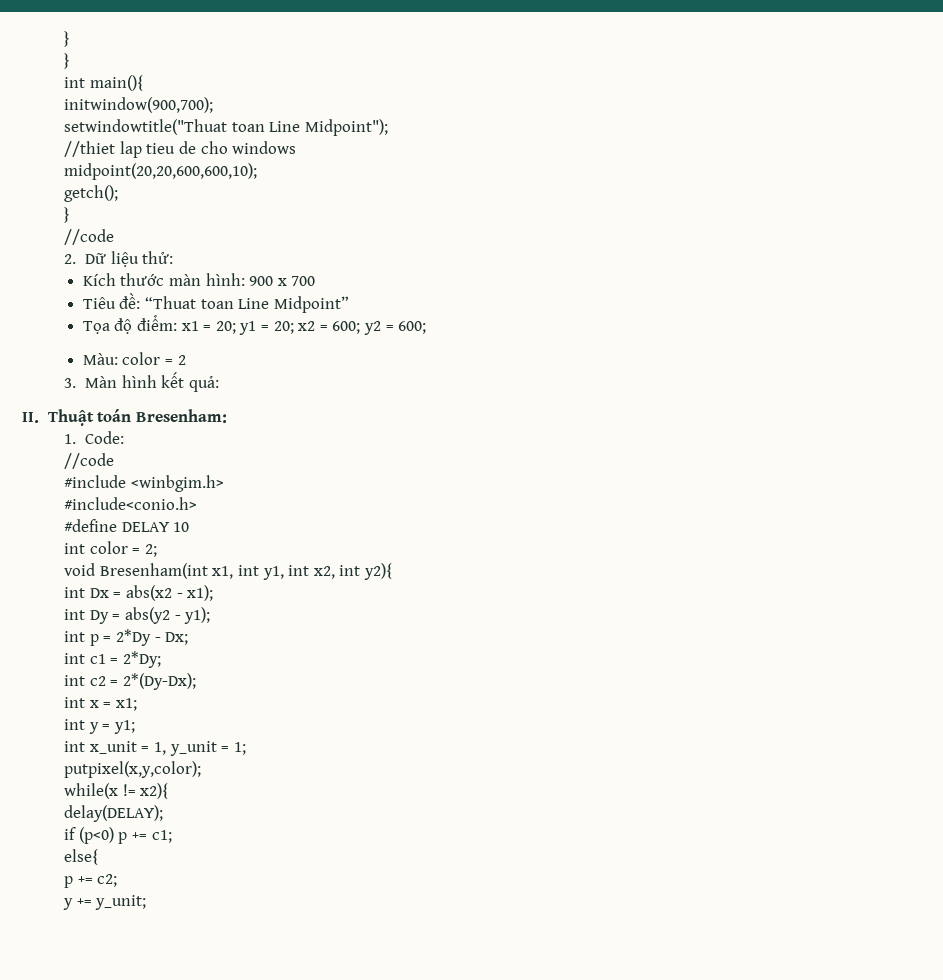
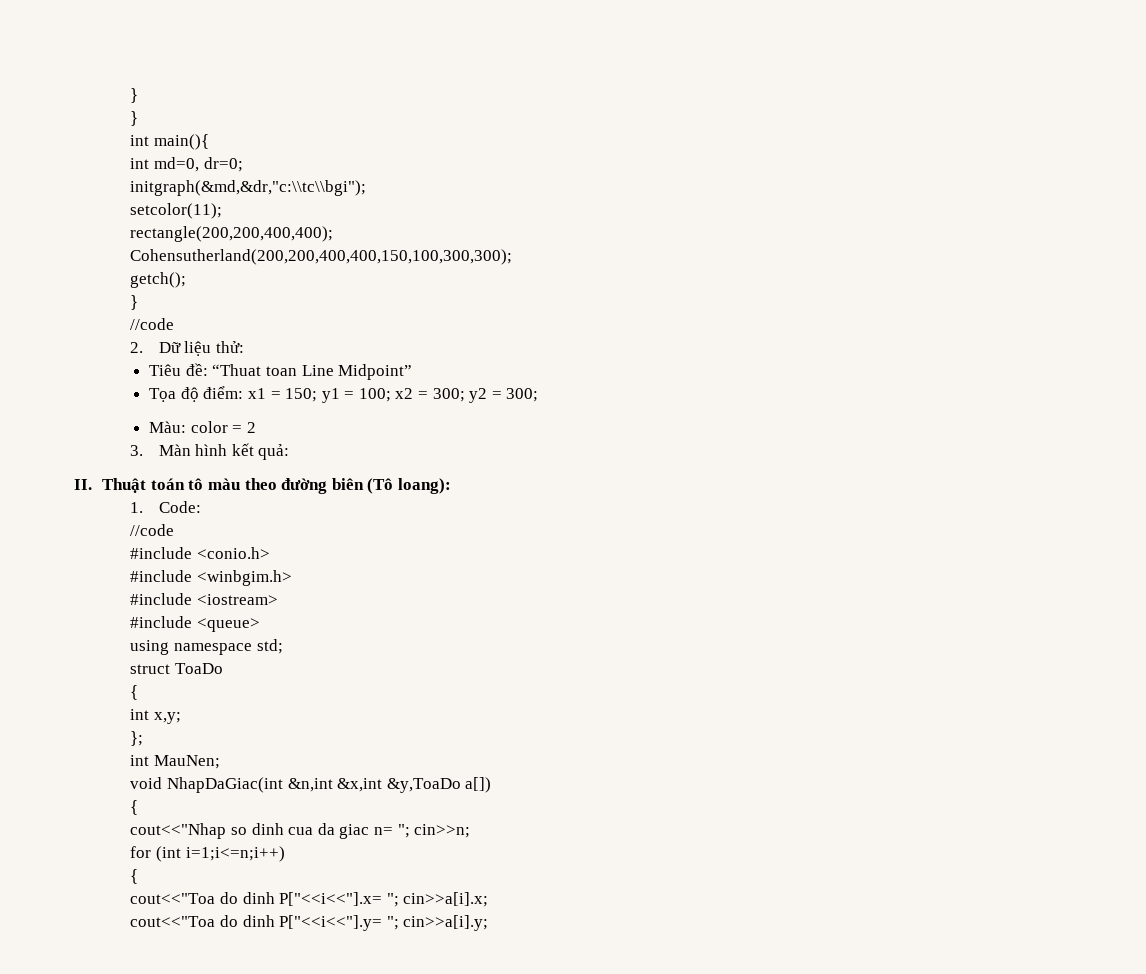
- initwindow(900,700);
- setwindowtitle("Thuat toan Line Midpoint");
- //thiet lap tieu de cho windows
- midpoint(20,20,600,600,10);
+ int md=0, dr=0;
+ initgraph(&md,&dr,"c:\\tc\\bgi");
+ setcolor(11);
+ rectangle(200,200,400,400);
+ Cohensutherland(200,200,400,400,150,100,300,300);
- Kích thước màn hình: 900 x 700
- Tọa độ điểm: x1 = 20; y1 = 20; x2 = 600; y2 = 600;
+ Tọa độ điểm: x1 = 150; y1 = 100; x2 = 300; y2 = 300;
- II. Thuật toán Bresenham:
+ II. Thuật toán tô màu theo đường biên (Tô loang):
+ #include <conio.h>
- #include<conio.h>
- #define DELAY 10
- int color = 2;
- void Bresenham(int x1, int y1, int x2, int y2){
- int Dx = abs(x2 - x1);
- int Dy = abs(y2 - y1);
- int p = 2*Dy - Dx;
- int c1 = 2*Dy;
- int c2 = 2*(Dy-Dx);
- int x = x1;
- int y = y1;
- int x_unit = 1, y_unit = 1;
- putpixel(x,y,color);
- while(x != x2){
- delay(DELAY);
- if (p<0) p += c1;
- else{
- p += c2;
- y += y_unit;
+ #include <iostream>
+ #include <queue>
+ using namespace std;
+ struct ToaDo
+ {
+ int x,y;
+ };
+ int MauNen;
+ void NhapDaGiac(int &n,int &x,int &y,ToaDo a[])
+ {
+ cout<<"Nhap so dinh cua da giac n= "; cin>>n;
+ for (int i=1;i<=n;i++)
+ {
+ cout<<"Toa do dinh P["<<i<<"].x= "; cin>>a[i].x;
+ cout<<"Toa do dinh P["<<i<<"].y= "; cin>>a[i].y;

